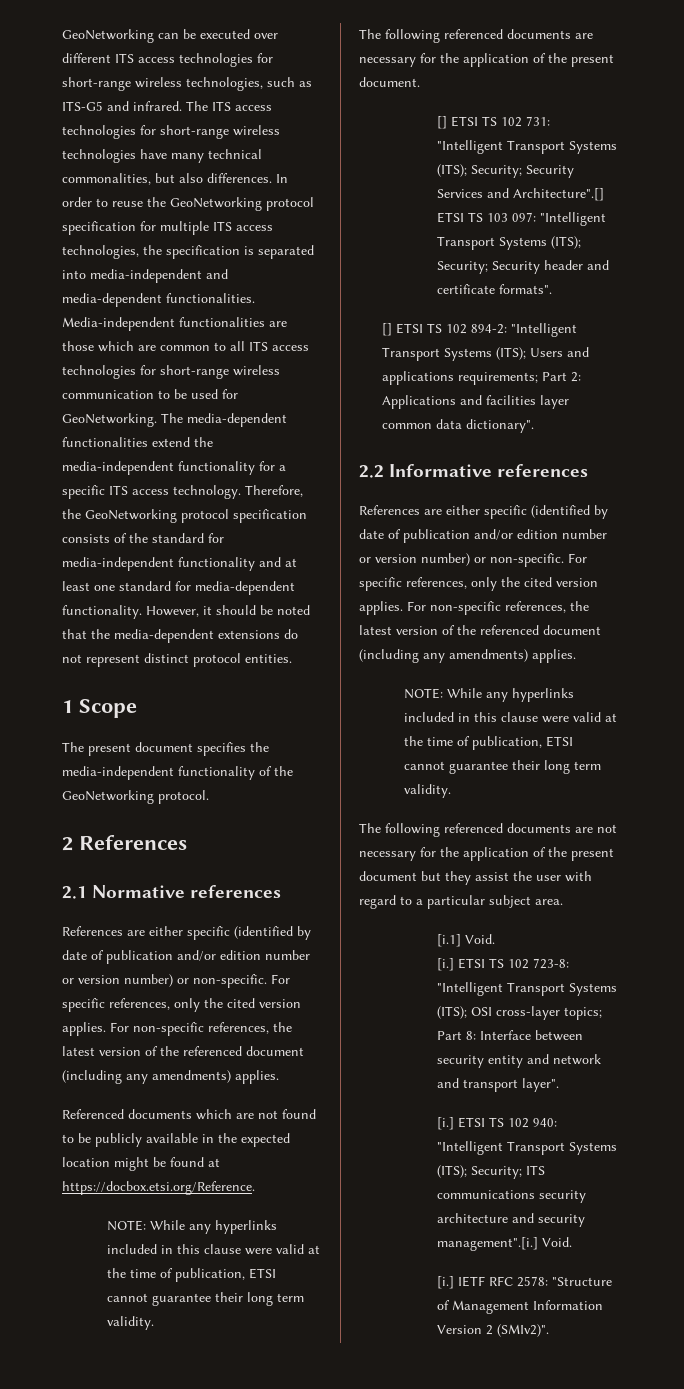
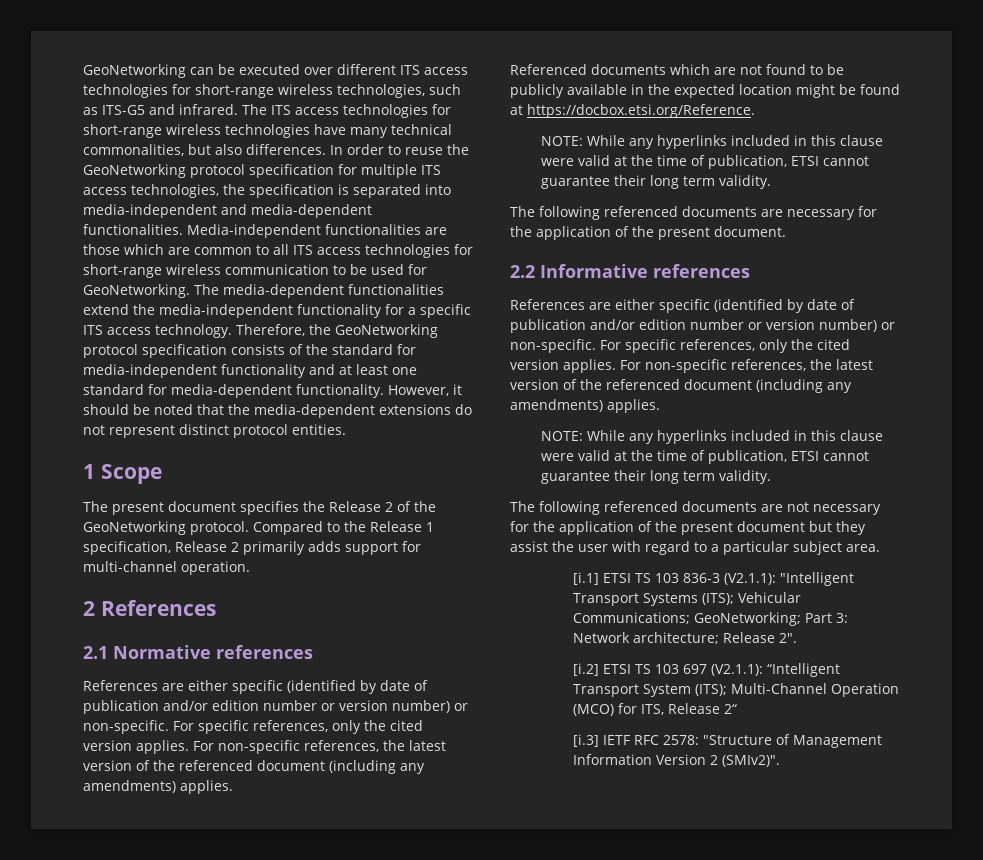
- The present document specifies the media-independent functionality of the GeoNetworking protocol.
+ The present document specifies the Release 2 of the GeoNetworking protocol. Compared to the Release 1 specification, Release 2 primarily adds support for multi-channel operation.
- [] ETSI TS 102 731: "Intelligent Transport Systems (ITS); Security; Security Services and Architecture".[] ETSI TS 103 097: "Intelligent Transport Systems (ITS); Security; Security header and certificate formats".
- [] ETSI TS 102 894-2: "Intelligent Transport Systems (ITS); Users and applications requirements; Part 2: Applications and facilities layer common data dictionary".
- [i.1] Void.
- [i.] ETSI TS 102 723-8: "Intelligent Transport Systems (ITS); OSI cross-layer topics; Part 8: Interface between security entity and network and transport layer".
- [i.] ETSI TS 102 940: "Intelligent Transport Systems (ITS); Security; ITS communications security architecture and security management".[i.] Void.
- [i.] IETF RFC 2578: "Structure of Management Information Version 2 (SMIv2)".
+ [i.1] ETSI TS 103 836-3 (V2.1.1): "Intelligent Transport Systems (ITS); Vehicular Communications; GeoNetworking; Part 3: Network architecture; Release 2".
+ [i.2] ETSI TS 103 697 (V2.1.1): “Intelligent Transport System (ITS); Multi-Channel Operation (MCO) for ITS, Release 2“
+ [i.3] IETF RFC 2578: "Structure of Management Information Version 2 (SMIv2)".

